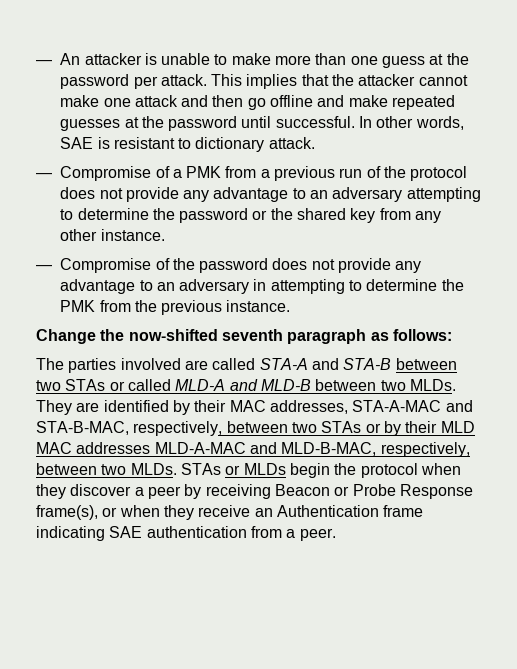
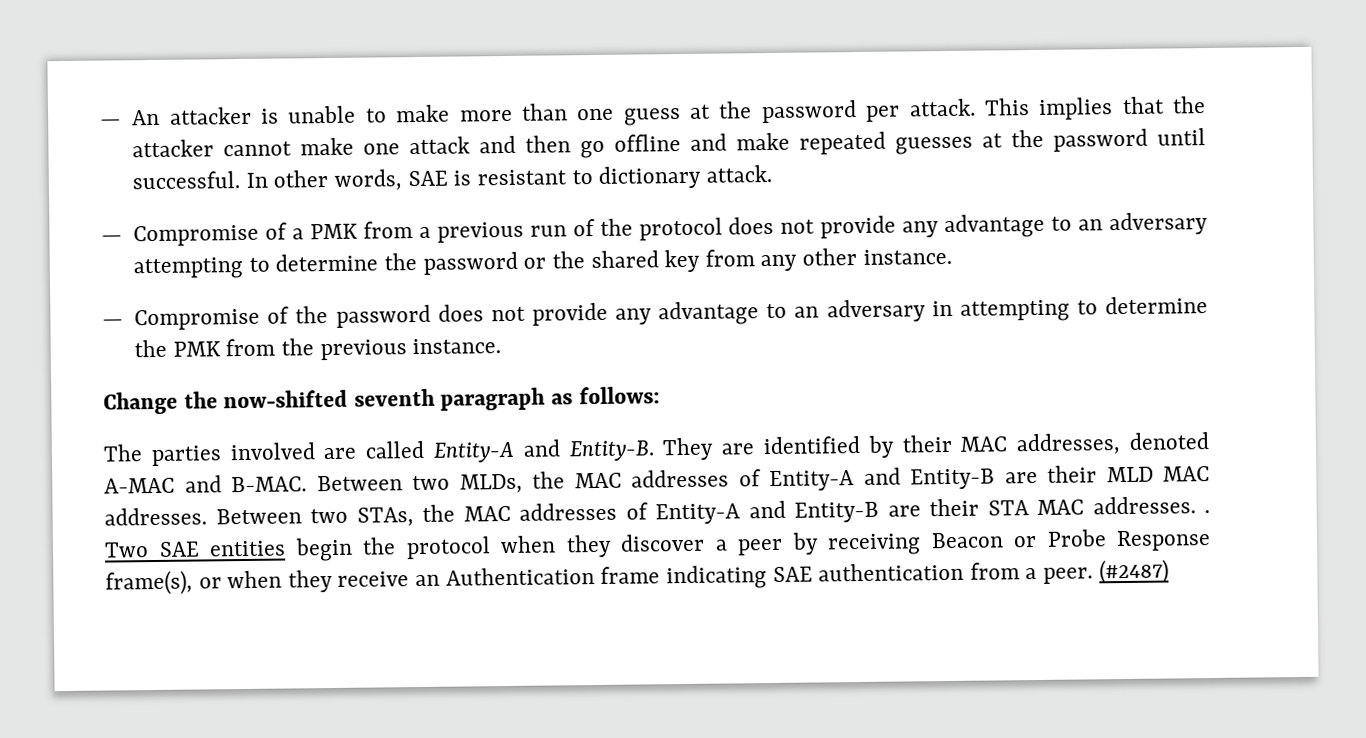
- The parties involved are called STA-A and STA-B between two STAs or called MLD-A and MLD-B between two MLDs.
+ The parties involved are called Entity-A and Entity-B.
- They are identified by their MAC addresses, STA-A-MAC and STA-B-MAC, respectively, between two STAs or by their MLD MAC addresses MLD-A-MAC and MLD-B-MAC, respectively, between two MLDs. STAs or MLDs begin the protocol when they discover a peer by receiving Beacon or Probe Response frame(s), or when they receive an Authentication frame indicating SAE authentication from a peer.
+ They are identified by their MAC addresses, denoted A-MAC and B-MAC. Between two MLDs, the MAC addresses of Entity-A and Entity-B are their MLD MAC addresses. Between two STAs, the MAC addresses of Entity-A and Entity-B are their STA MAC addresses. . Two SAE entities begin the protocol when they discover a peer by receiving Beacon or Probe Response frame(s), or when they receive an Authentication frame indicating SAE authentication from a peer.
+ (#2487)

